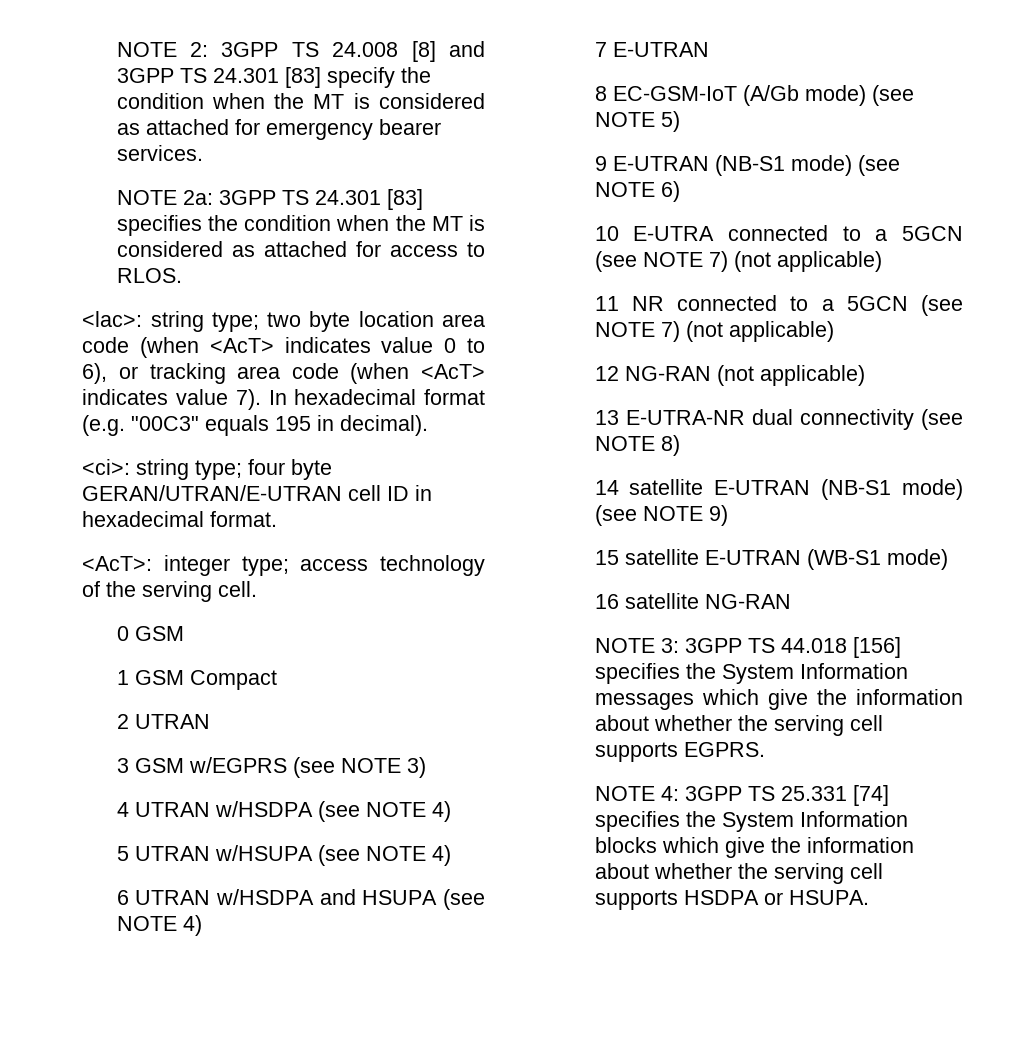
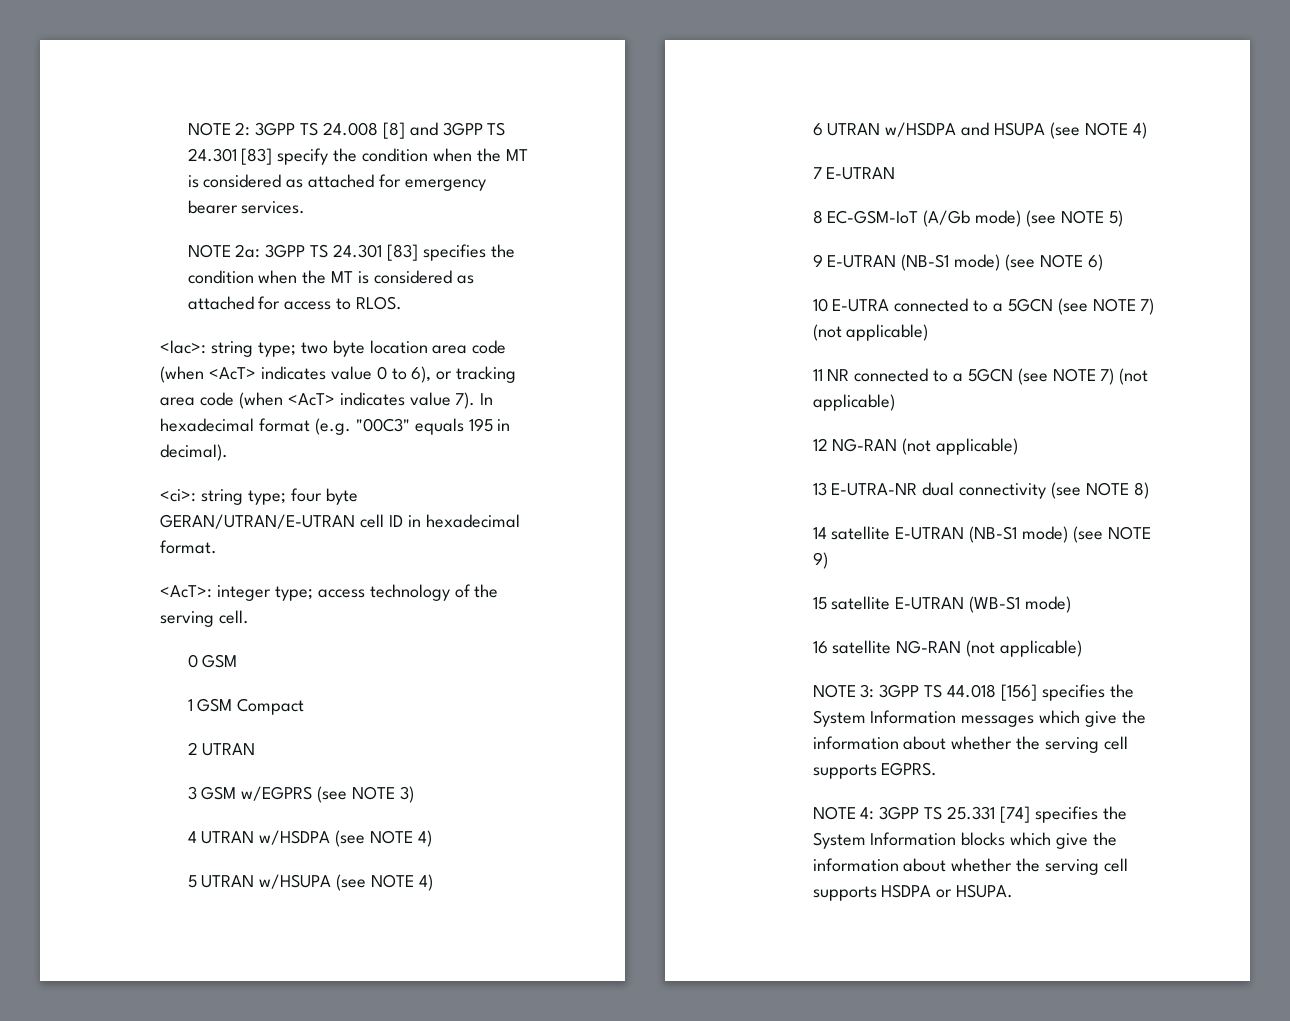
- 16 satellite NG-RAN
+ 16 satellite NG-RAN (not applicable)

